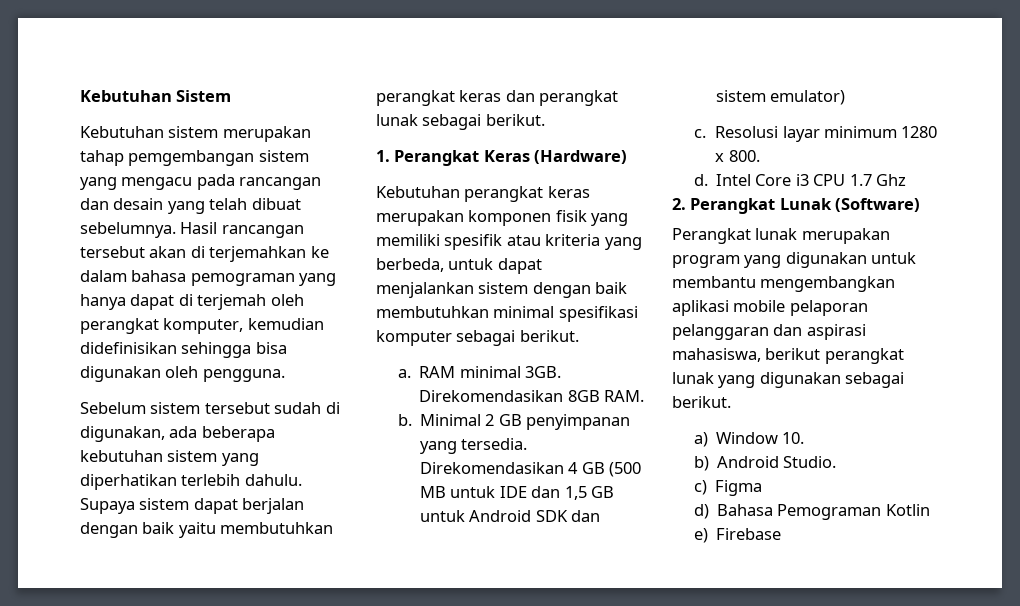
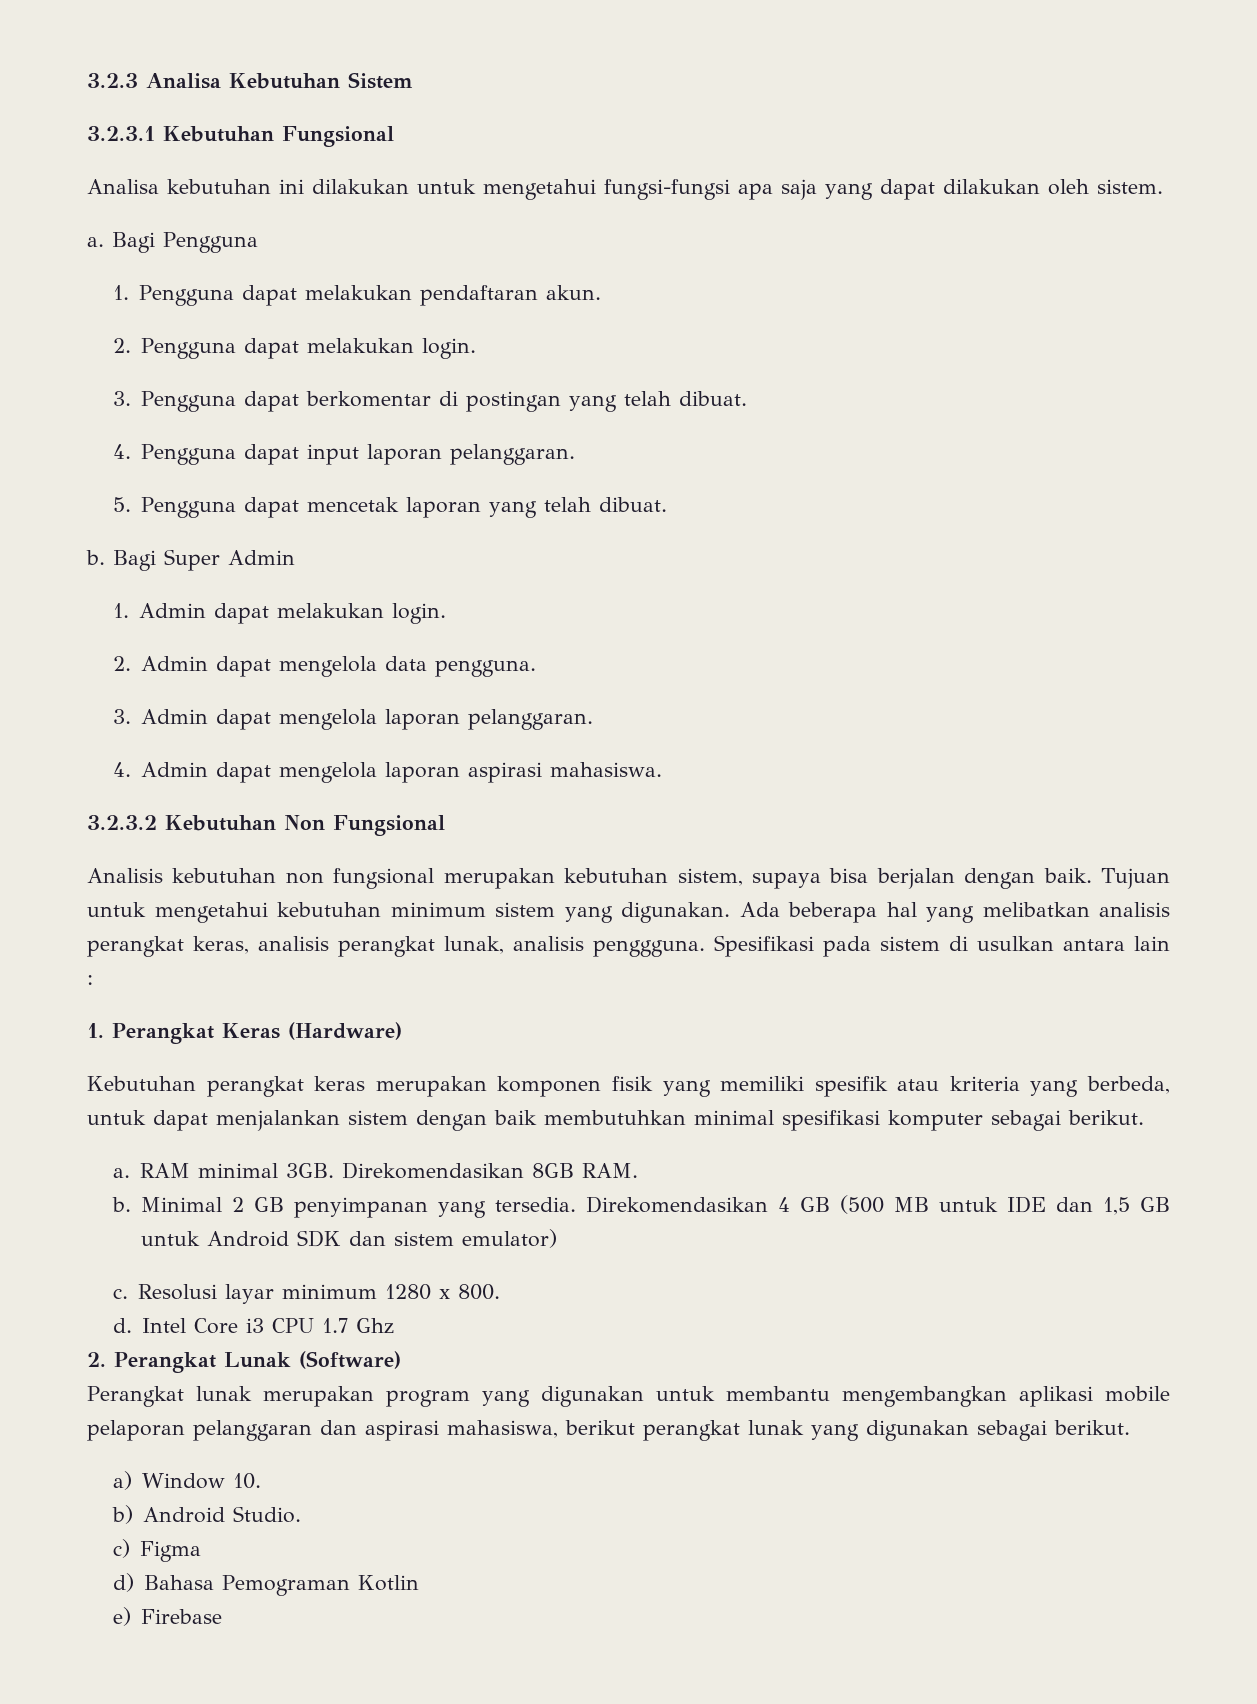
- Kebutuhan Sistem
+ 3.2.3 Analisa Kebutuhan Sistem
- Kebutuhan sistem merupakan tahap pemgembangan sistem yang mengacu pada rancangan dan desain yang telah dibuat sebelumnya. Hasil rancangan tersebut akan di terjemahkan ke dalam bahasa pemograman yang hanya dapat di terjemah oleh perangkat komputer, kemudian didefinisikan sehingga bisa digunakan oleh pengguna.
- Sebelum sistem tersebut sudah di digunakan, ada beberapa kebutuhan sistem yang diperhatikan terlebih dahulu. Supaya sistem dapat berjalan dengan baik yaitu membutuhkan perangkat keras dan perangkat lunak sebagai berikut.
+ 3.2.3.1 Kebutuhan Fungsional
+ Analisa kebutuhan ini dilakukan untuk mengetahui fungsi-fungsi apa saja yang dapat dilakukan oleh sistem.
+ a. Bagi Pengguna
+ 1. Pengguna dapat melakukan pendaftaran akun.
+ 2. Pengguna dapat melakukan login.
+ 3. Pengguna dapat berkomentar di postingan yang telah dibuat.
+ 4. Pengguna dapat input laporan pelanggaran.
+ 5. Pengguna dapat mencetak laporan yang telah dibuat.
+ b. Bagi Super Admin
+ 1. Admin dapat melakukan login.
+ 2. Admin dapat mengelola data pengguna.
+ 3. Admin dapat mengelola laporan pelanggaran.
+ 4. Admin dapat mengelola laporan aspirasi mahasiswa.
+ 3.2.3.2 Kebutuhan Non Fungsional
+ Analisis kebutuhan non fungsional merupakan kebutuhan sistem, supaya bisa berjalan dengan baik. Tujuan untuk mengetahui kebutuhan minimum sistem yang digunakan. Ada beberapa hal yang melibatkan analisis perangkat keras, analisis perangkat lunak, analisis penggguna. Spesifikasi pada sistem di usulkan antara lain :

